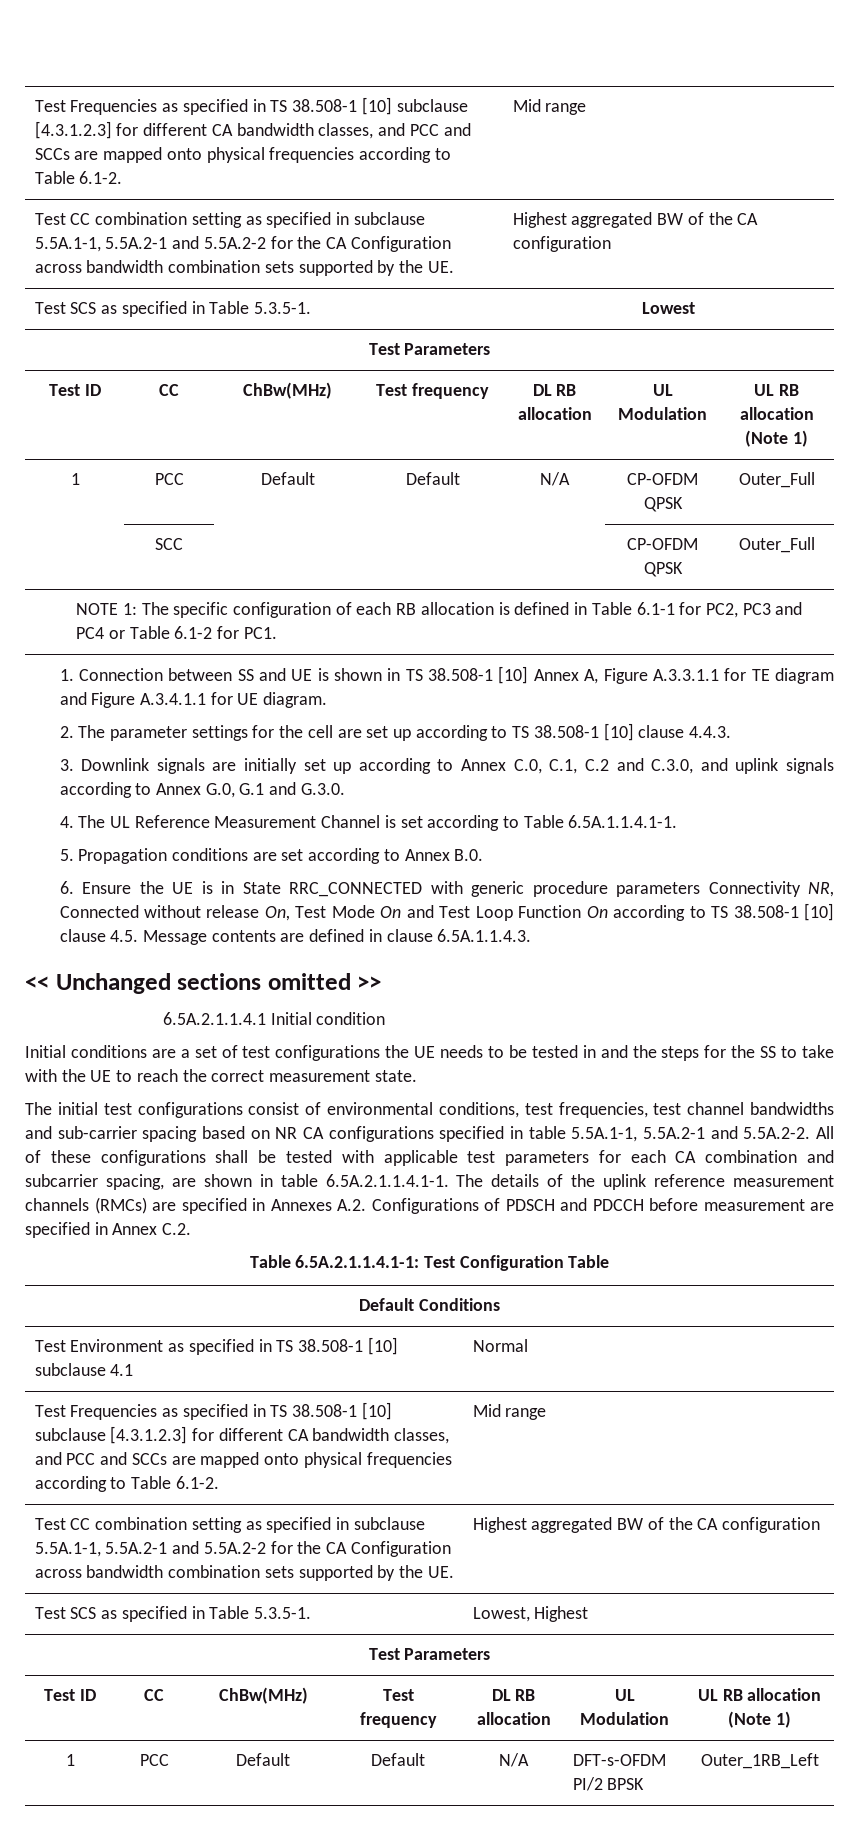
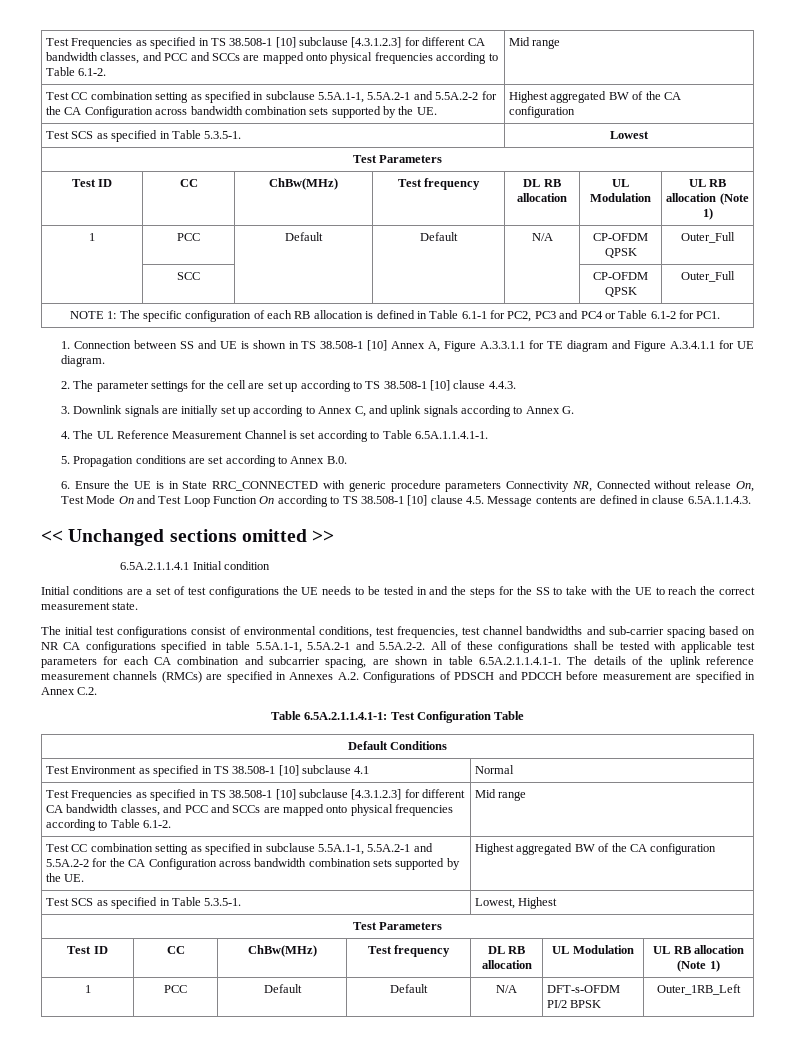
- 3. Downlink signals are initially set up according to Annex C.0, C.1, C.2 and C.3.0, and uplink signals according to Annex G.0, G.1 and G.3.0.
+ 3. Downlink signals are initially set up according to Annex C, and uplink signals according to Annex G.

